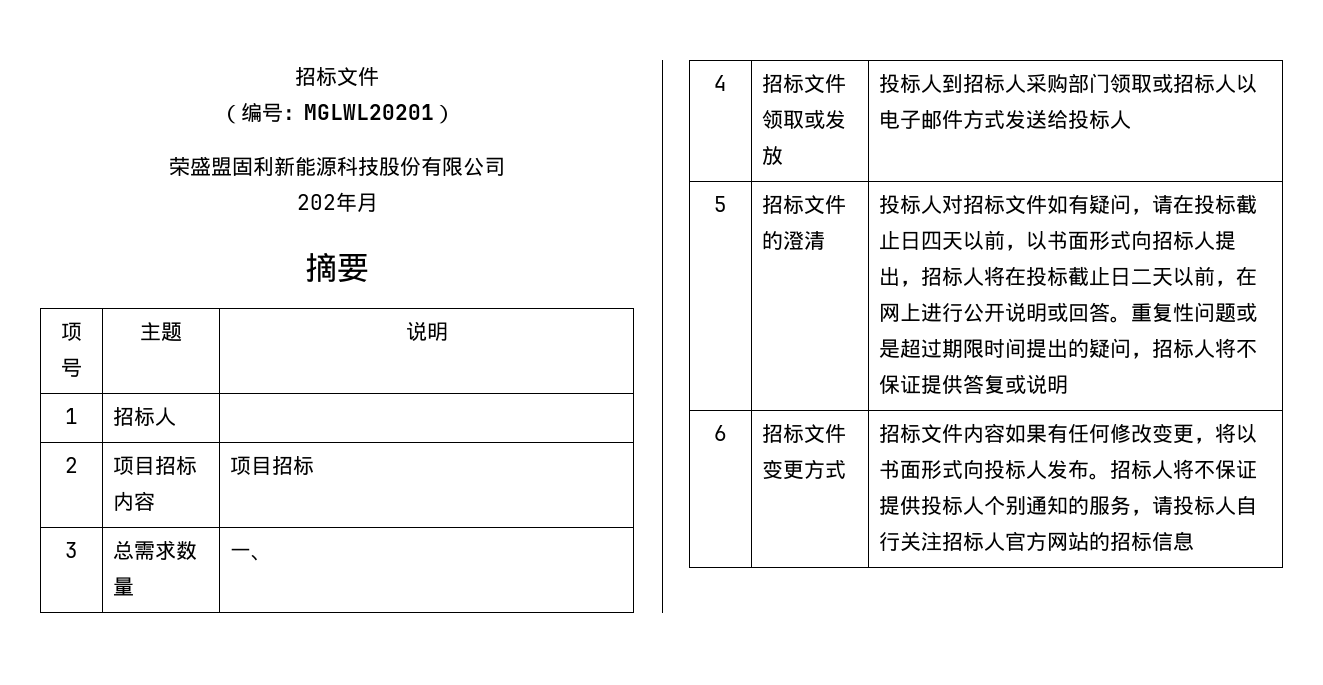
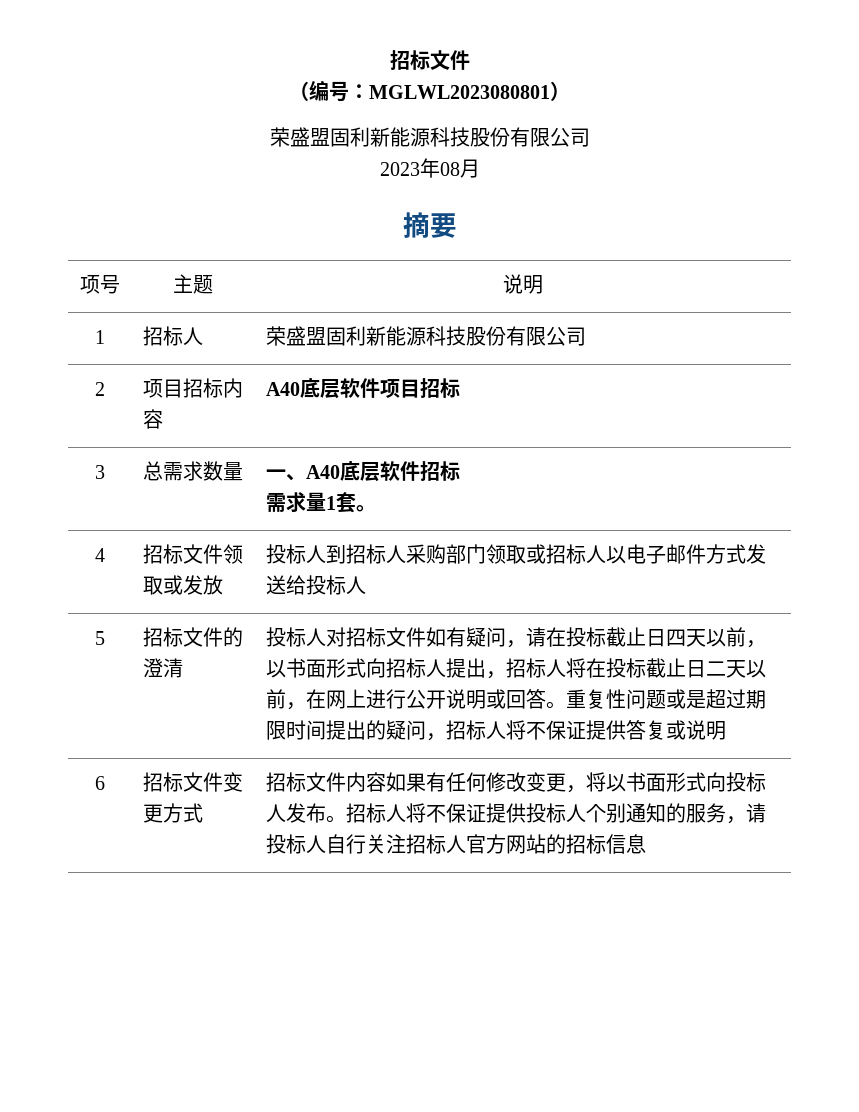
- （编号：MGLWL20201）
+ （编号：MGLWL2023080801）
- 202年月
+ 2023年08月
- 1 | 招标人 |
+ 1 | 招标人 | 荣盛盟固利新能源科技股份有限公司
- 2 | 项目招标内容 | 项目招标
+ 2 | 项目招标内容 | A40底层软件项目招标
- 3 | 总需求数量 | 一、
+ 3 | 总需求数量 | 一、A40底层软件招标
+ 需求量1套。

